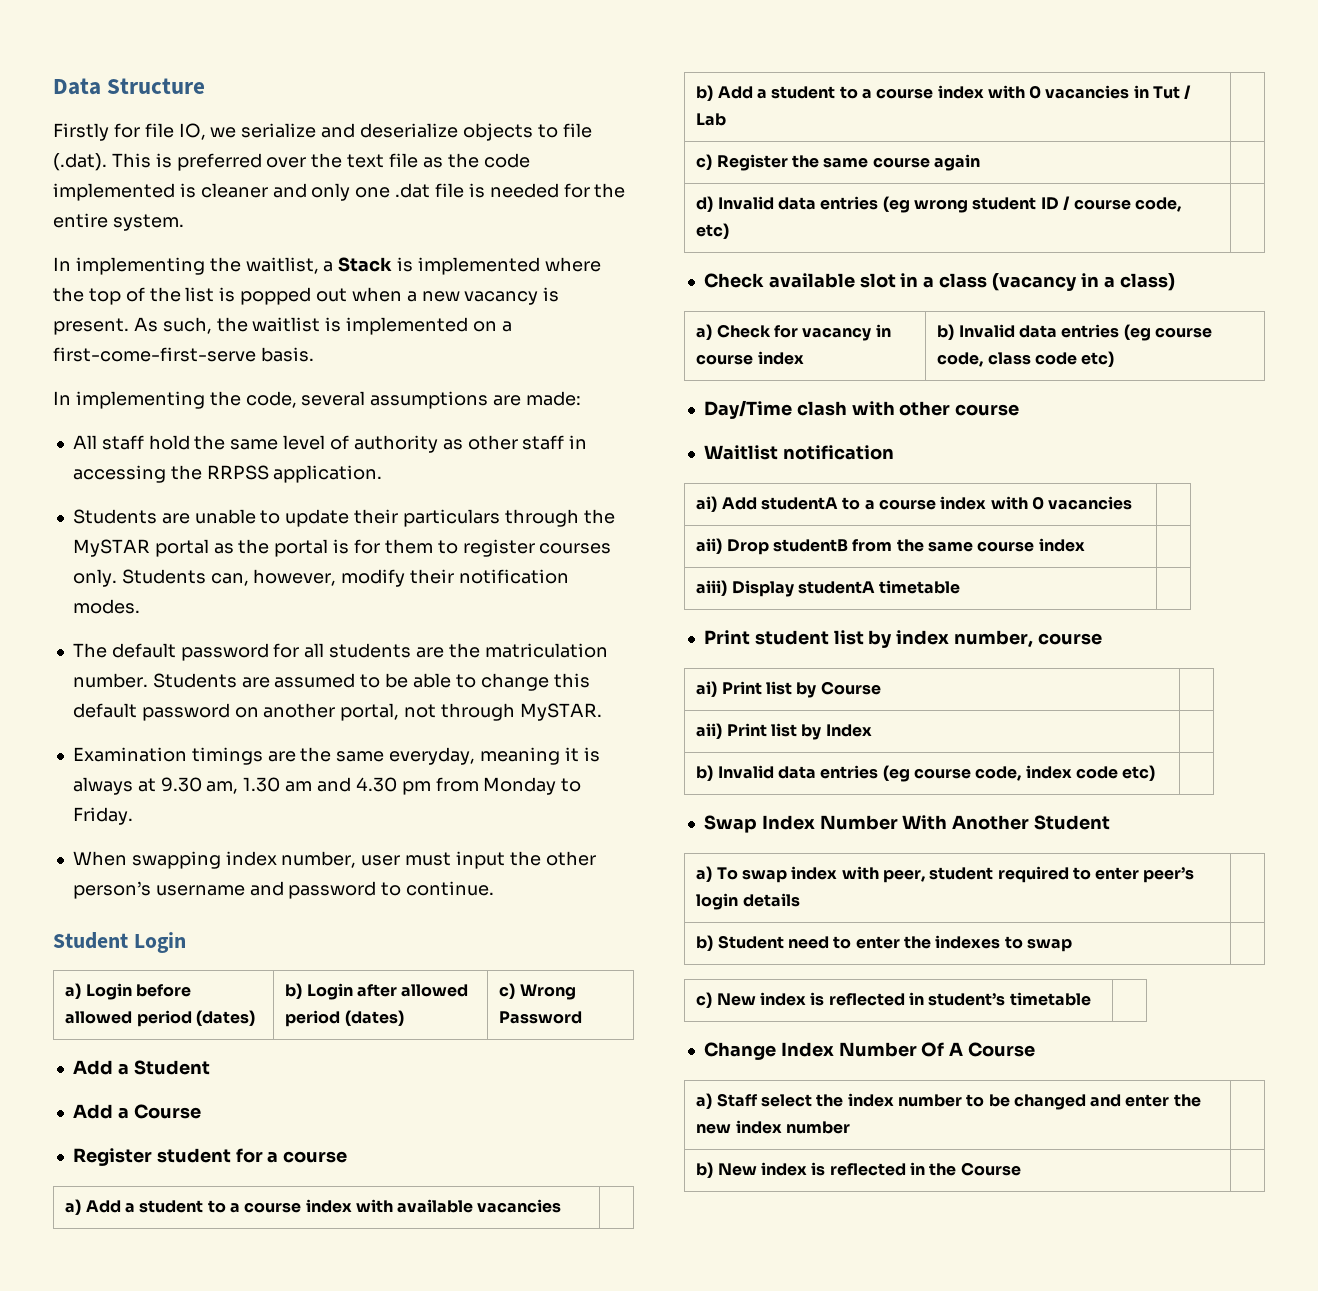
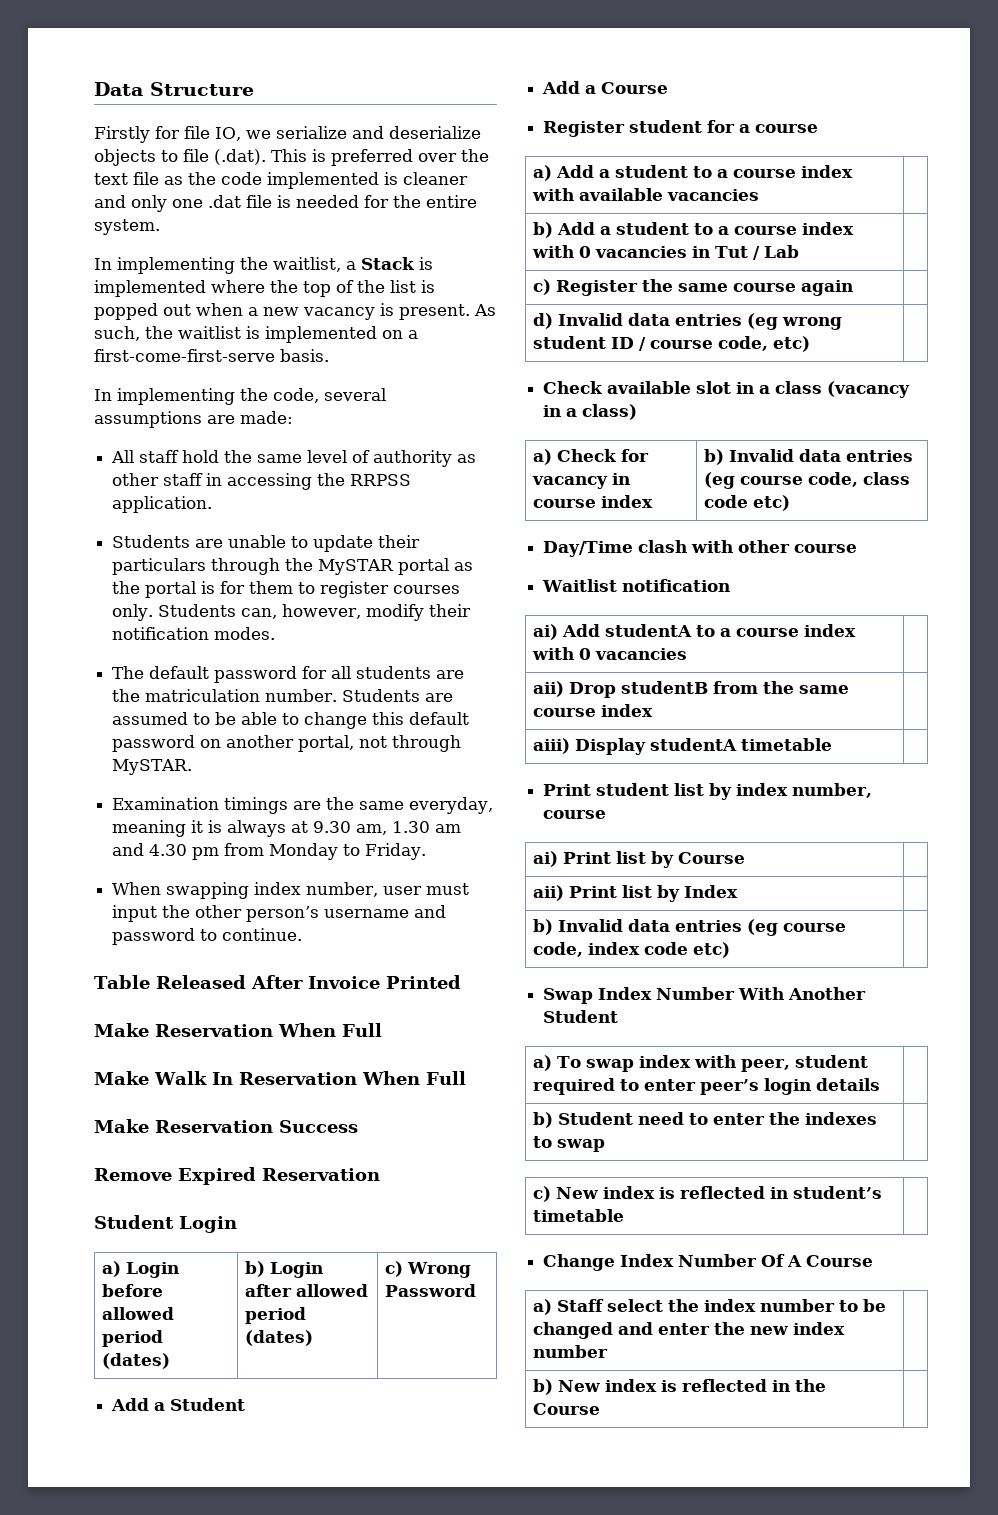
+ Table Released After Invoice Printed
+ Make Reservation When Full
+ Make Walk In Reservation When Full
+ Make Reservation Success
+ Remove Expired Reservation

